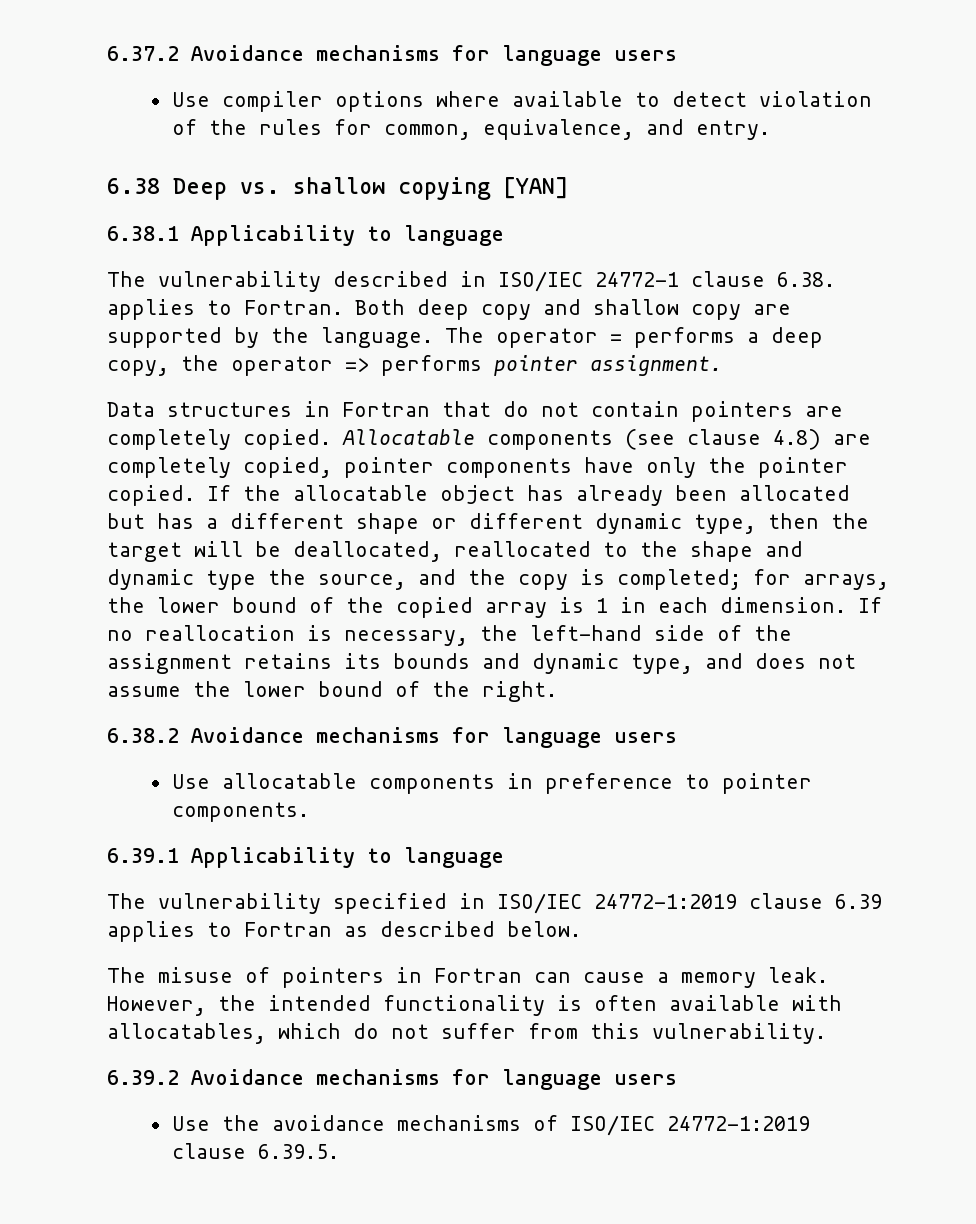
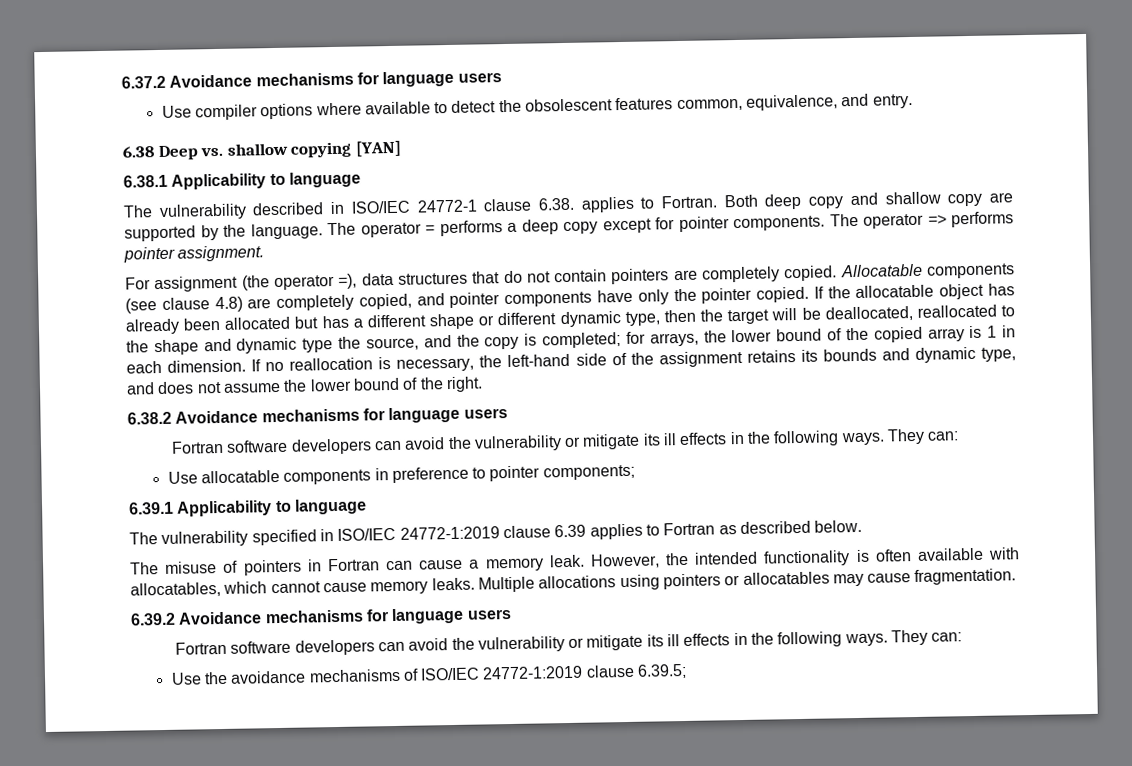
- Use compiler options where available to detect violation of the rules for common, equivalence, and entry.
+ Use compiler options where available to detect the obsolescent features common, equivalence, and entry.
- The operator = performs a deep copy, the operator => performs pointer assignment.
+ The operator = performs a deep copy except for pointer components. The operator => performs pointer assignment.
- Data structures in Fortran that do not contain pointers are completely copied.
+ For assignment (the operator =), data structures that do not contain pointers are completely copied.
- Allocatable components (see clause 4.8) are completely copied, pointer components have only the pointer copied.
+ Allocatable components (see clause 4.8) are completely copied, and pointer components have only the pointer copied.
  6.38.2 Avoidance mechanisms for language users
+ Fortran software developers can avoid the vulnerability or mitigate its ill effects in the following ways. They can:
- Use allocatable components in preference to pointer components.
+ Use allocatable components in preference to pointer components;
- However, the intended functionality is often available with allocatables, which do not suffer from this vulnerability.
+ However, the intended functionality is often available with allocatables, which cannot cause memory leaks. Multiple allocations using pointers or allocatables may cause fragmentation.
  6.39.2 Avoidance mechanisms for language users
+ Fortran software developers can avoid the vulnerability or mitigate its ill effects in the following ways. They can:
- Use the avoidance mechanisms of ISO/IEC 24772-1:2019 clause 6.39.5.
+ Use the avoidance mechanisms of ISO/IEC 24772-1:2019 clause 6.39.5;

